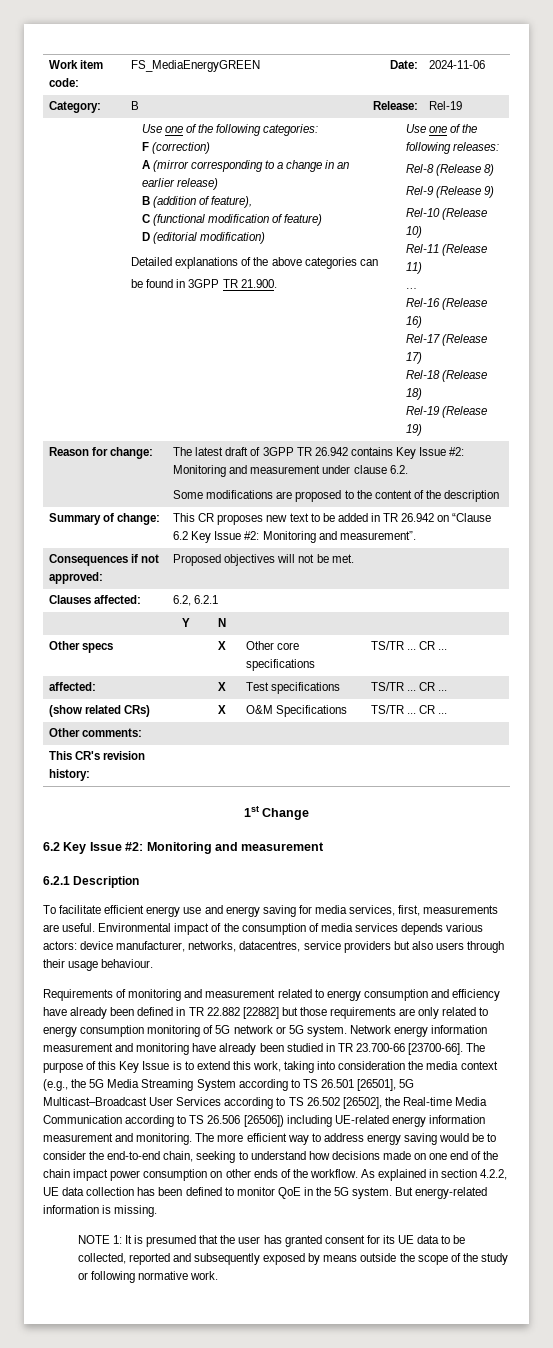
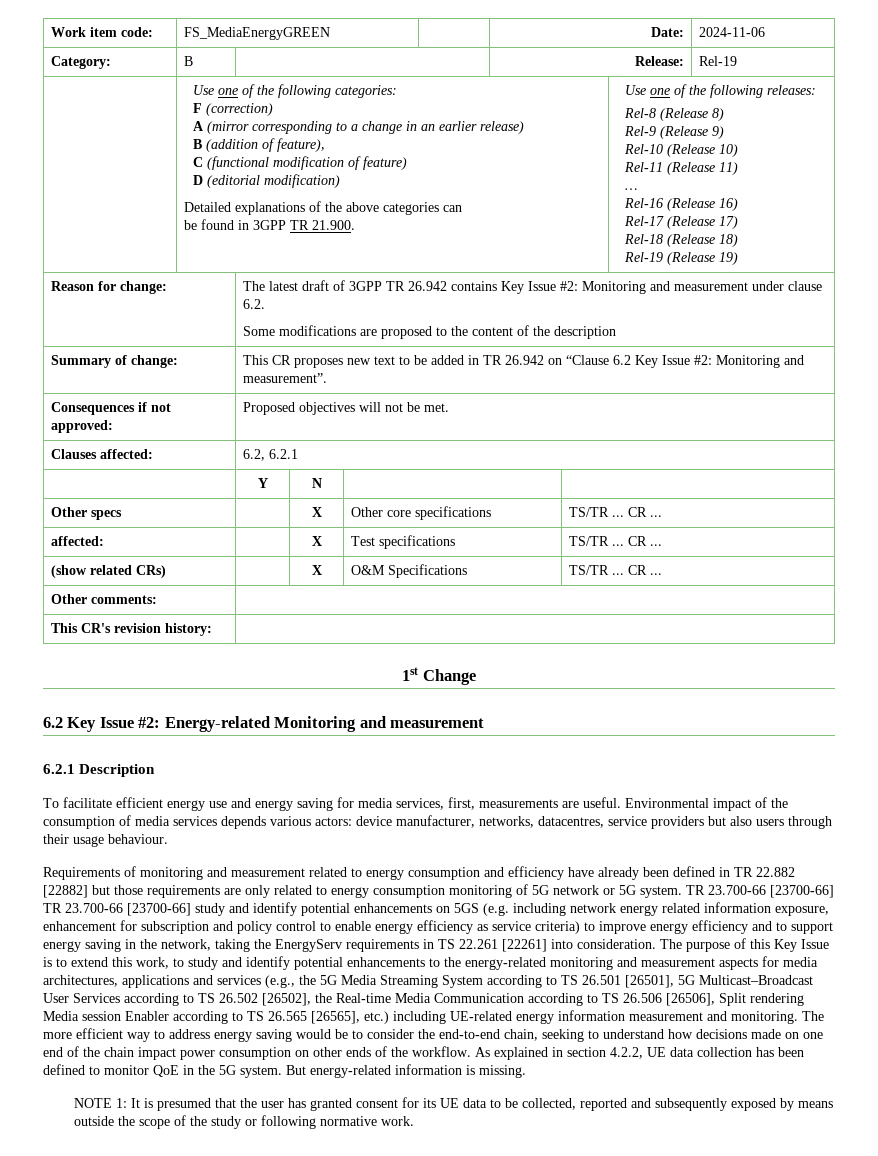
- 6.2 Key Issue #2: Monitoring and measurement
+ 6.2 Key Issue #2: Energy-related Monitoring and measurement
- Network energy information measurement and monitoring have already been studied in TR 23.700-66 [23700-66].
+ TR 23.700-66 [23700-66] TR 23.700-66 [23700-66] study and identify potential enhancements on 5GS (e.g. including network energy related information exposure, enhancement for subscription and policy control to enable energy efficiency as service criteria) to improve energy efficiency and to support energy saving in the network, taking the EnergyServ requirements in TS 22.261 [22261] into consideration.
- The purpose of this Key Issue is to extend this work, taking into consideration the media context (e.g., the 5G Media Streaming System according to TS 26.501 [26501], 5G Multicast–Broadcast User Services according to TS 26.502 [26502], the Real-time Media Communication according to TS 26.506 [26506]) including UE-related energy information measurement and monitoring.
+ The purpose of this Key Issue is to extend this work, to study and identify potential enhancements to the energy-related monitoring and measurement aspects for media architectures, applications and services (e.g., the 5G Media Streaming System according to TS 26.501 [26501], 5G Multicast–Broadcast User Services according to TS 26.502 [26502], the Real-time Media Communication according to TS 26.506 [26506], Split rendering Media session Enabler according to TS 26.565 [26565], etc.) including UE-related energy information measurement and monitoring.

